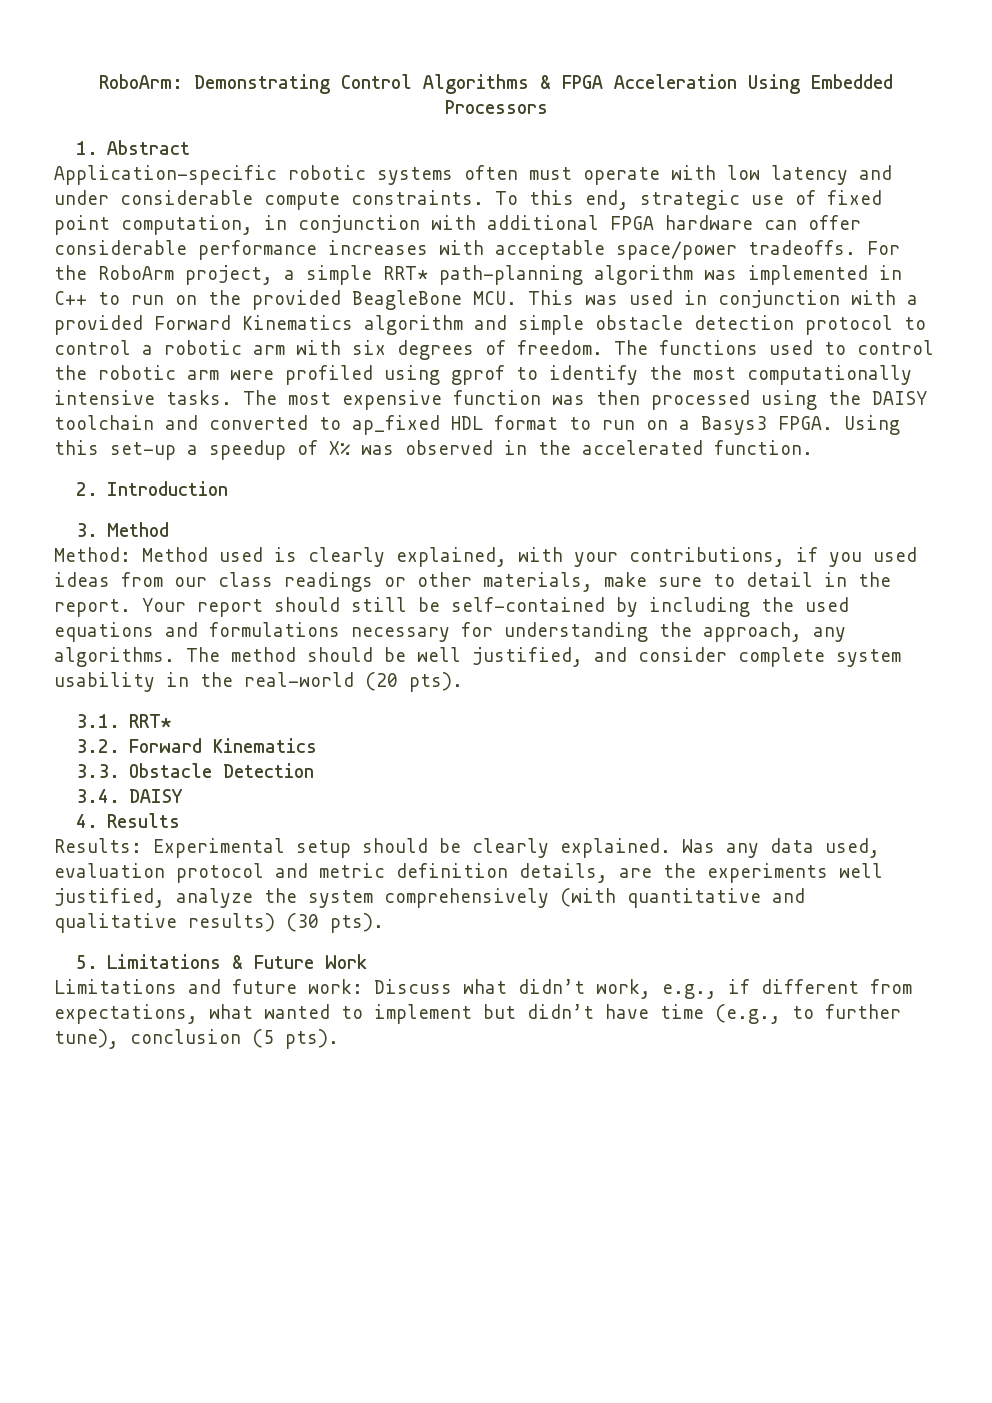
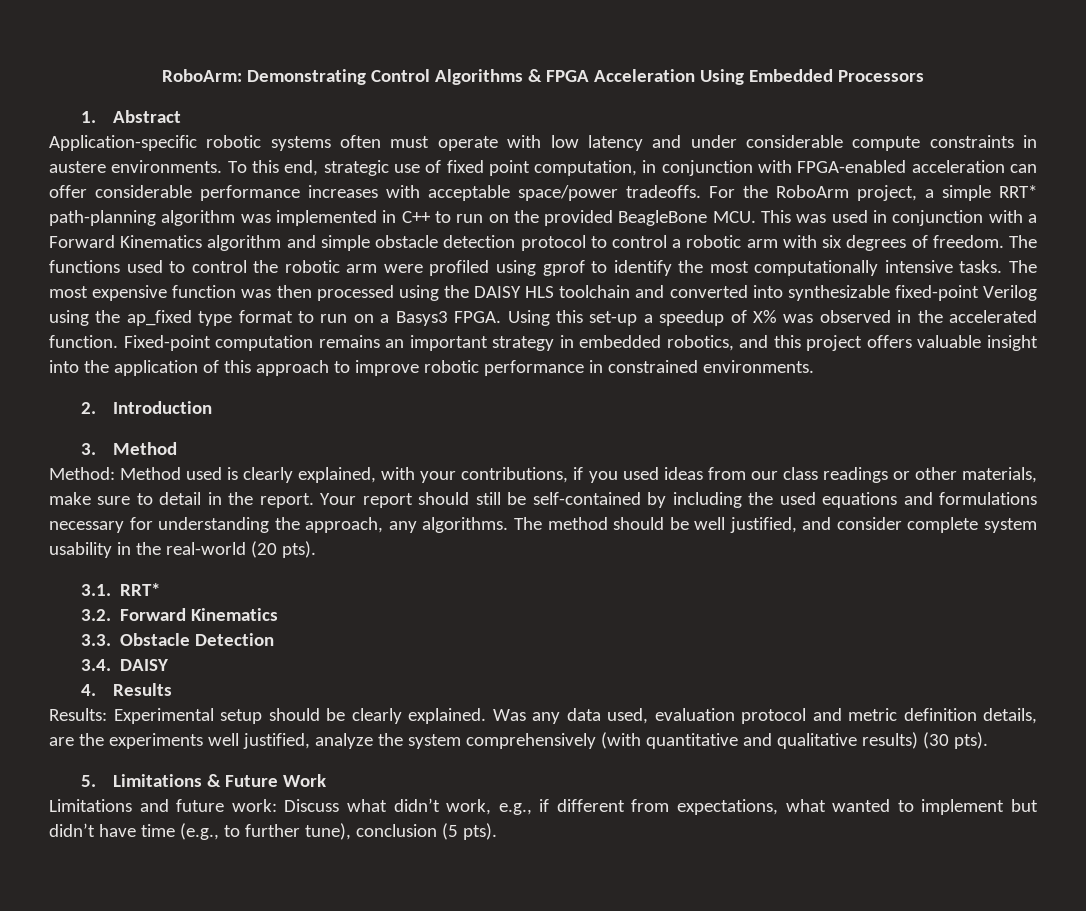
- Application-specific robotic systems often must operate with low latency and under considerable compute constraints.
+ Application-specific robotic systems often must operate with low latency and under considerable compute constraints in austere environments.
- To this end, strategic use of fixed point computation, in conjunction with additional FPGA hardware can offer considerable performance increases with acceptable space/power tradeoffs.
+ To this end, strategic use of fixed point computation, in conjunction with FPGA-enabled acceleration can offer considerable performance increases with acceptable space/power tradeoffs.
- For the RoboArm project, a simple RRT* path-planning algorithm was implemented in C++ to run on the provided BeagleBone MCU. This was used in conjunction with a provided Forward Kinematics algorithm and simple obstacle detection protocol to control a robotic arm with six degrees of freedom.
+ For the RoboArm project, a simple RRT* path-planning algorithm was implemented in C++ to run on the provided BeagleBone MCU. This was used in conjunction with a Forward Kinematics algorithm and simple obstacle detection protocol to control a robotic arm with six degrees of freedom.
- The most expensive function was then processed using the DAISY toolchain and converted to ap_fixed HDL format to run on a Basys3 FPGA.
+ The most expensive function was then processed using the DAISY HLS toolchain and converted into synthesizable fixed-point Verilog using the ap_fixed type format to run on a Basys3 FPGA.
+ Fixed-point computation remains an important strategy in embedded robotics, and this project offers valuable insight into the application of this approach to improve robotic performance in constrained environments.

